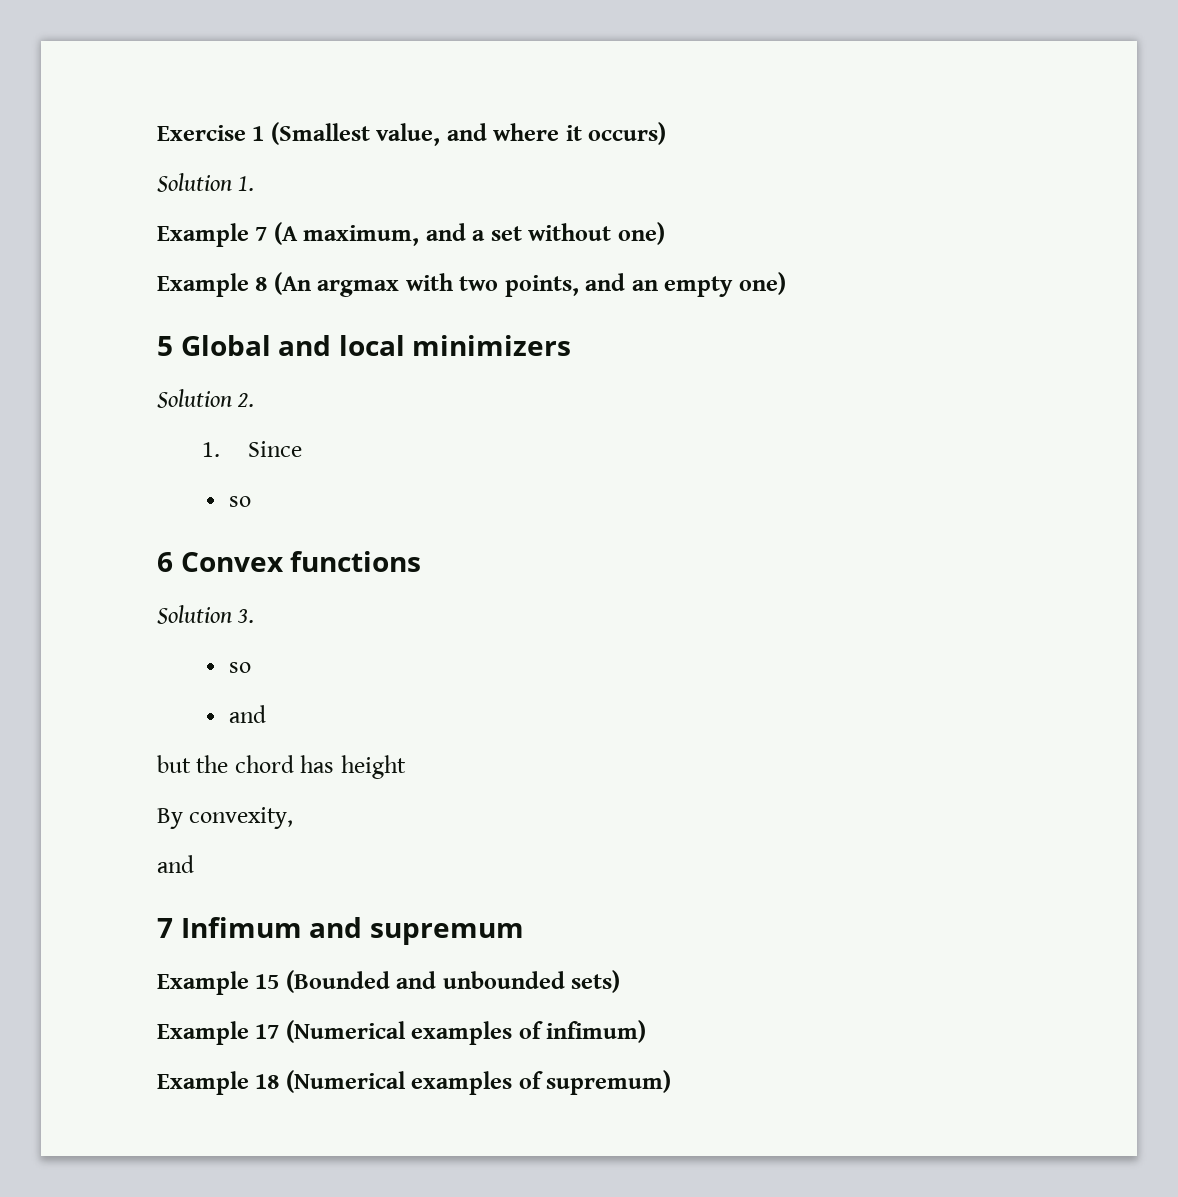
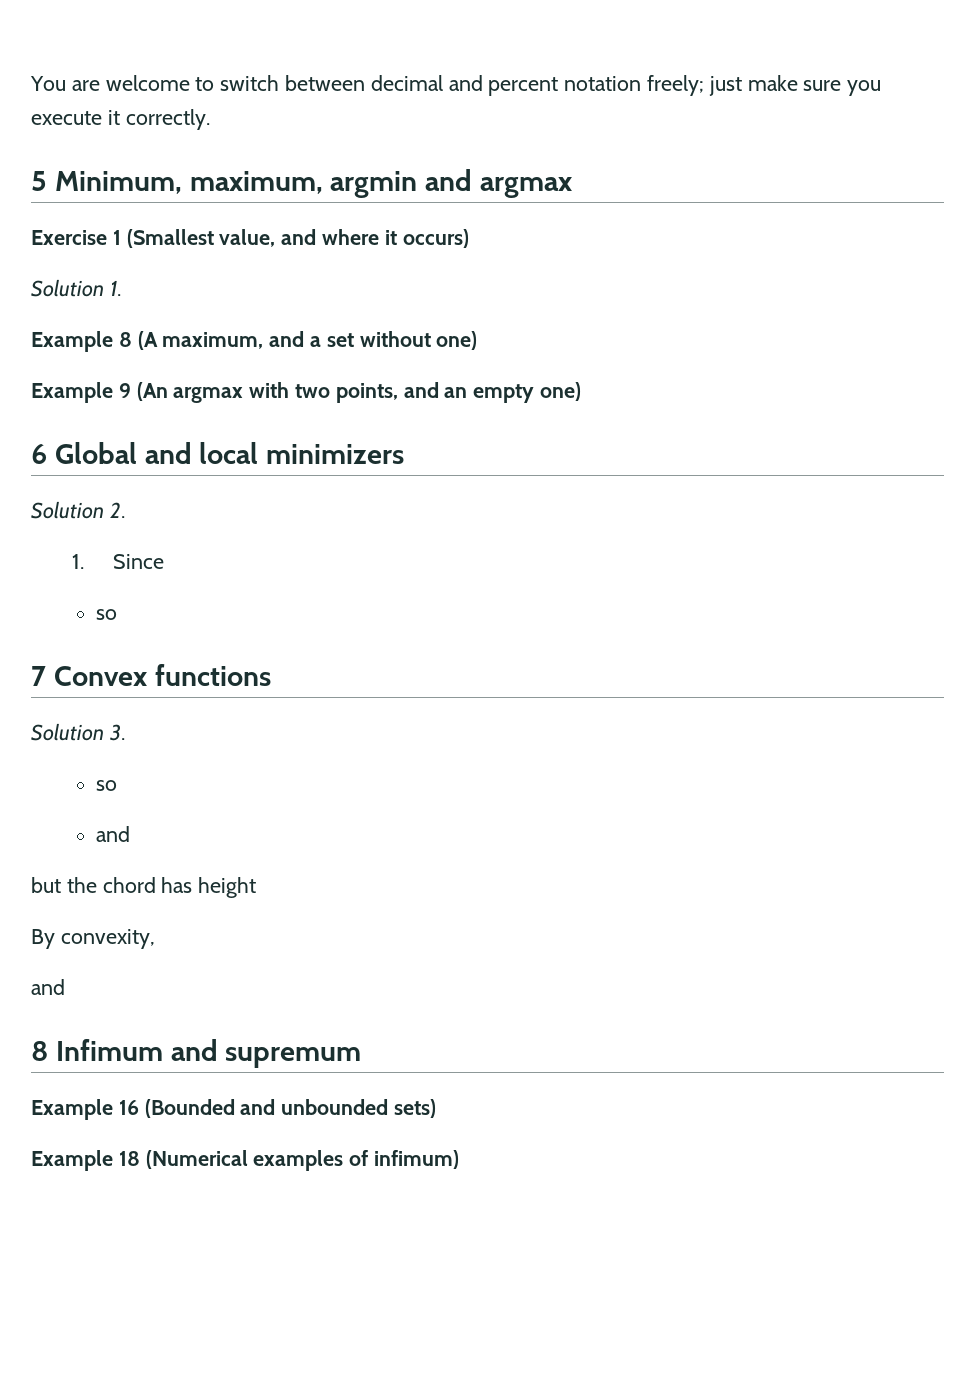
+ You are welcome to switch between decimal and percent notation freely; just make sure you execute it correctly.
+ 5 Minimum, maximum, argmin and argmax
- Example 7 (A maximum, and a set without one)
+ Example 8 (A maximum, and a set without one)
- Example 8 (An argmax with two points, and an empty one)
+ Example 9 (An argmax with two points, and an empty one)
- 5 Global and local minimizers
+ 6 Global and local minimizers
- 6 Convex functions
+ 7 Convex functions
- 7 Infimum and supremum
+ 8 Infimum and supremum
- Example 15 (Bounded and unbounded sets)
+ Example 16 (Bounded and unbounded sets)
- Example 17 (Numerical examples of infimum)
+ Example 18 (Numerical examples of infimum)
- Example 18 (Numerical examples of supremum)

